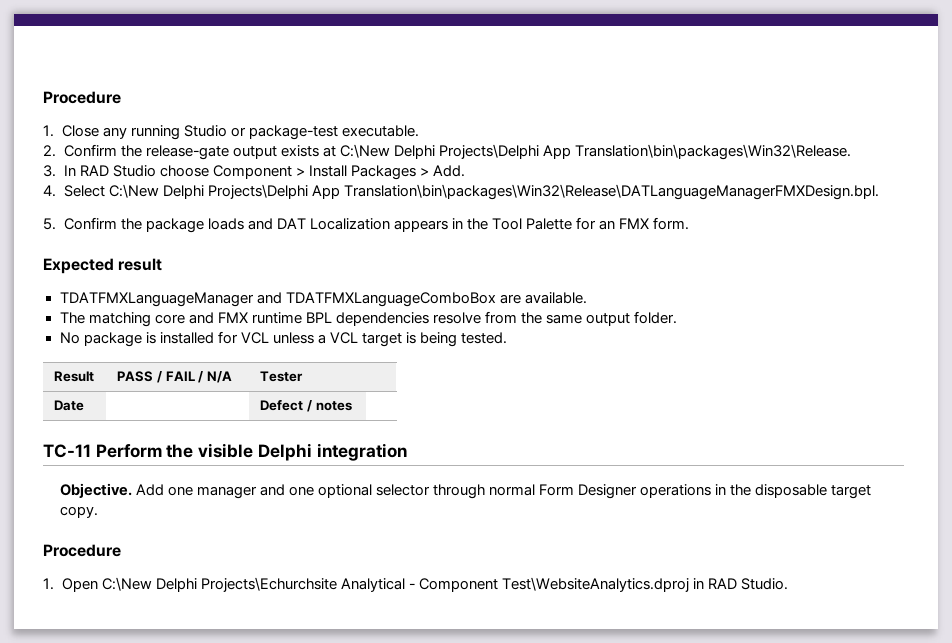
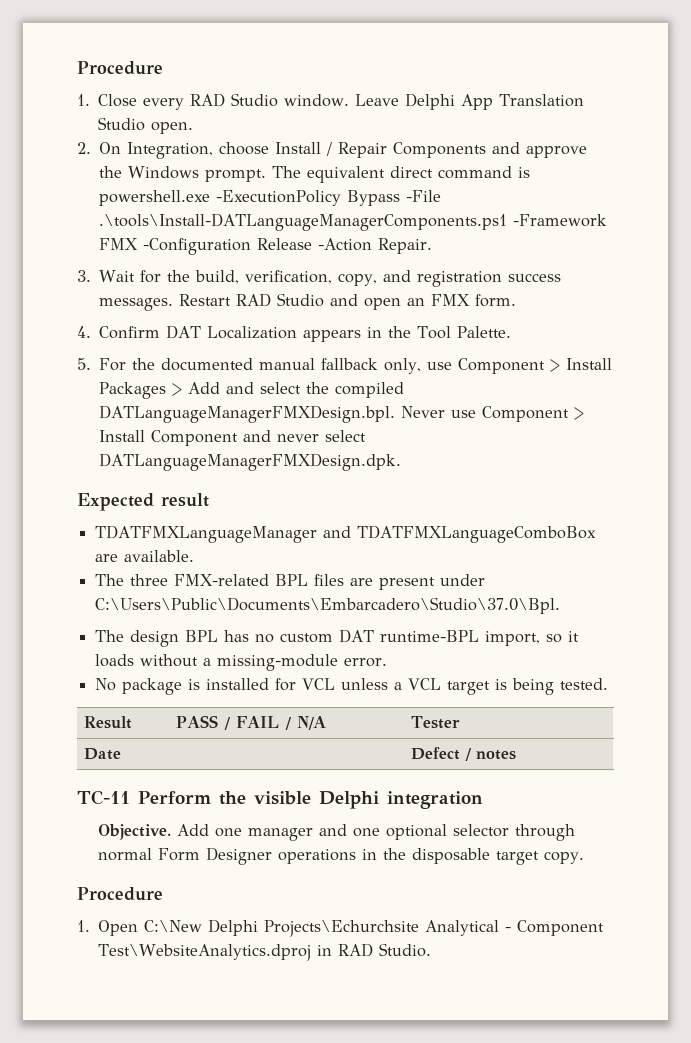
- 1. Close any running Studio or package-test executable.
- 2. Confirm the release-gate output exists at C:\New Delphi Projects\Delphi App Translation\bin\packages\Win32\Release.
- 3. In RAD Studio choose Component > Install Packages > Add.
- 4. Select C:\New Delphi Projects\Delphi App Translation\bin\packages\Win32\Release\DATLanguageManagerFMXDesign.bpl.
- 5. Confirm the package loads and DAT Localization appears in the Tool Palette for an FMX form.
+ 1. Close every RAD Studio window. Leave Delphi App Translation Studio open.
+ 2. On Integration, choose Install / Repair Components and approve the Windows prompt. The equivalent direct command is powershell.exe -ExecutionPolicy Bypass -File .\tools\Install-DATLanguageManagerComponents.ps1 -Framework FMX -Configuration Release -Action Repair.
+ 3. Wait for the build, verification, copy, and registration success messages. Restart RAD Studio and open an FMX form.
+ 4. Confirm DAT Localization appears in the Tool Palette.
+ 5. For the documented manual fallback only, use Component > Install Packages > Add and select the compiled DATLanguageManagerFMXDesign.bpl. Never use Component > Install Component and never select DATLanguageManagerFMXDesign.dpk.
- The matching core and FMX runtime BPL dependencies resolve from the same output folder.
+ The three FMX-related BPL files are present under C:\Users\Public\Documents\Embarcadero\Studio\37.0\Bpl.
+ The design BPL has no custom DAT runtime-BPL import, so it loads without a missing-module error.

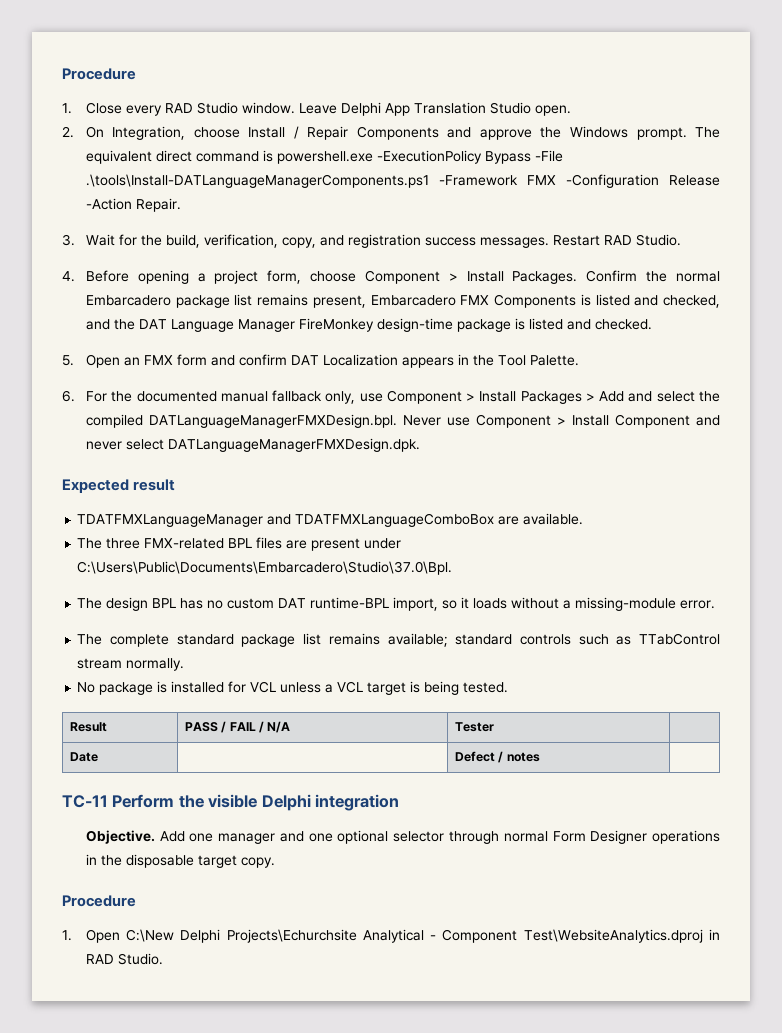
- Restart RAD Studio and open an FMX form.
- 4. Confirm DAT Localization appears in the Tool Palette.
+ Restart RAD Studio.
+ 4. Before opening a project form, choose Component > Install Packages. Confirm the normal Embarcadero package list remains present, Embarcadero FMX Components is listed and checked, and the DAT Language Manager FireMonkey design-time package is listed and checked.
+ 5. Open an FMX form and confirm DAT Localization appears in the Tool Palette.
- 5. For the documented manual fallback only, use Component > Install Packages > Add and select the compiled DATLanguageManagerFMXDesign.bpl. Never use Component > Install Component and never select DATLanguageManagerFMXDesign.dpk.
+ 6. For the documented manual fallback only, use Component > Install Packages > Add and select the compiled DATLanguageManagerFMXDesign.bpl. Never use Component > Install Component and never select DATLanguageManagerFMXDesign.dpk.
+ The complete standard package list remains available; standard controls such as TTabControl stream normally.

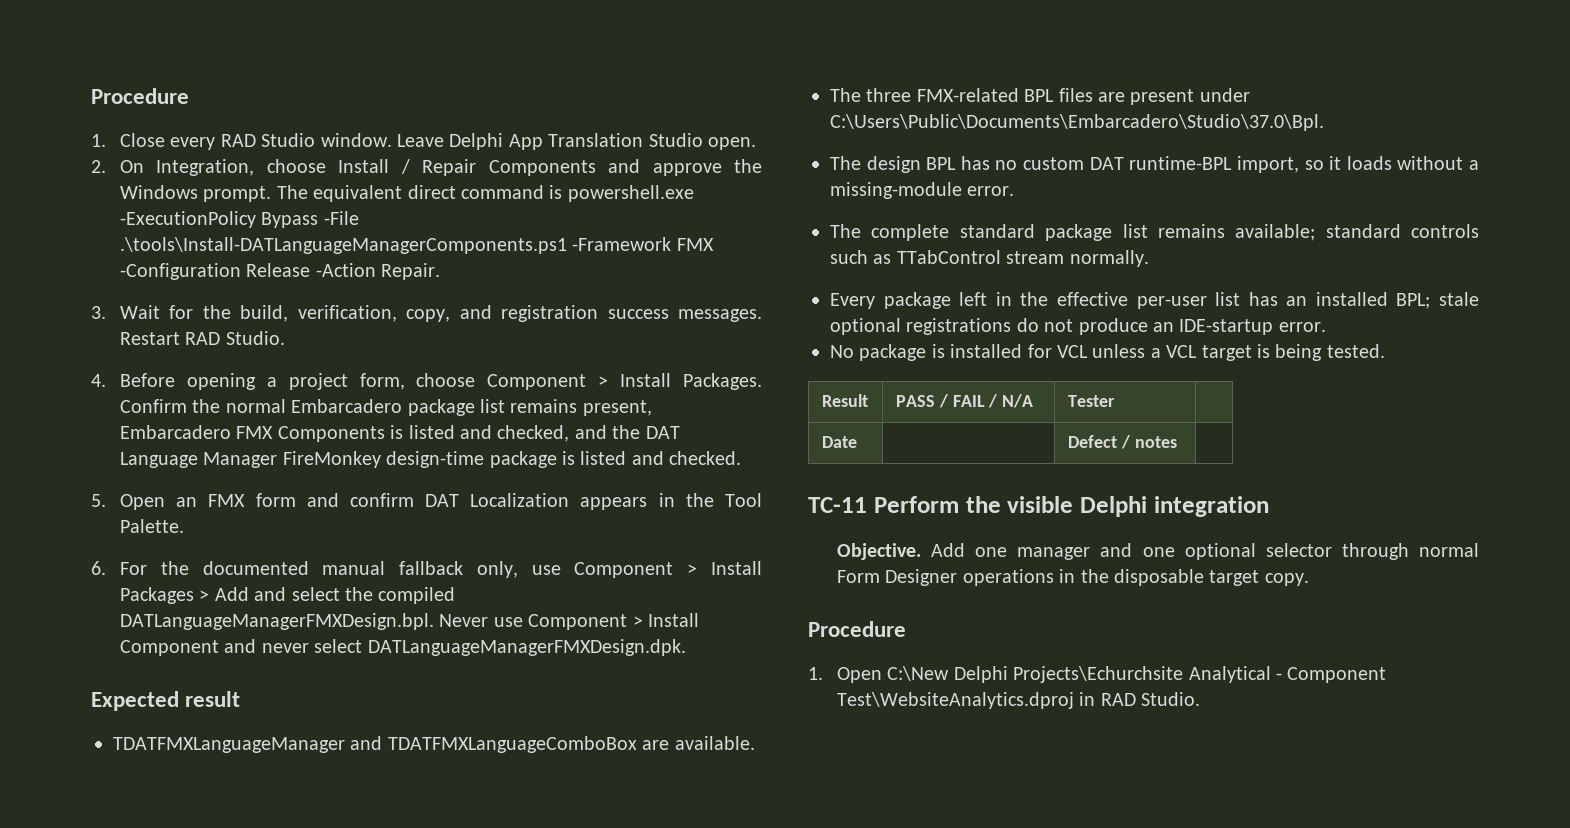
+ Every package left in the effective per-user list has an installed BPL; stale optional registrations do not produce an IDE-startup error.

